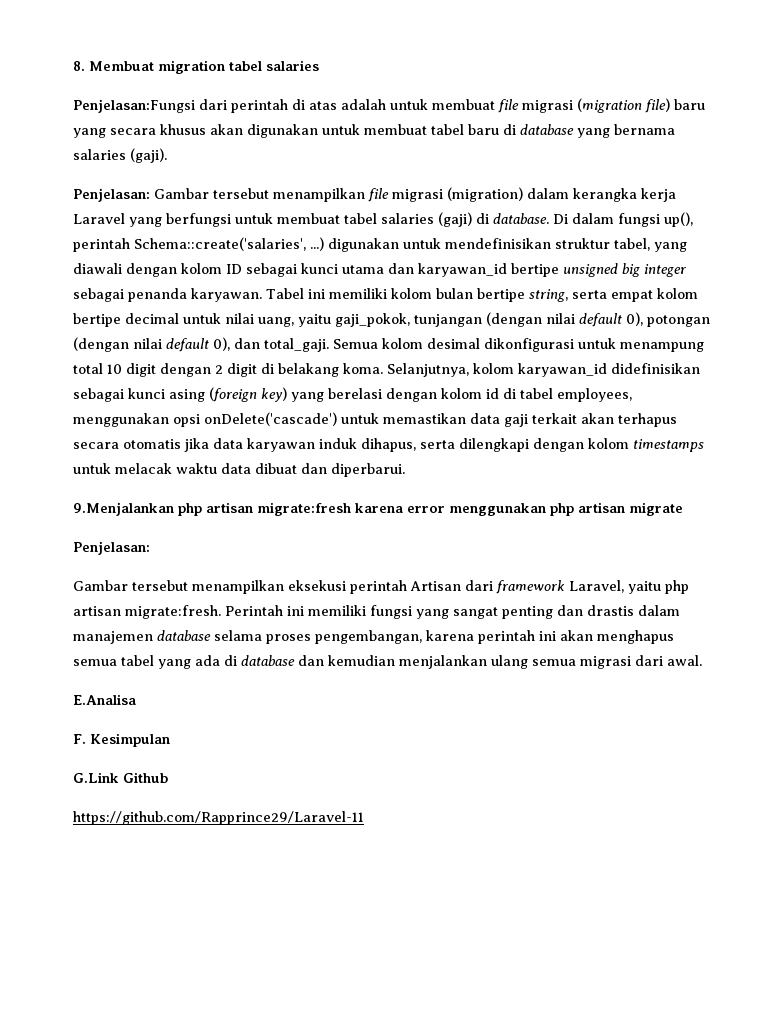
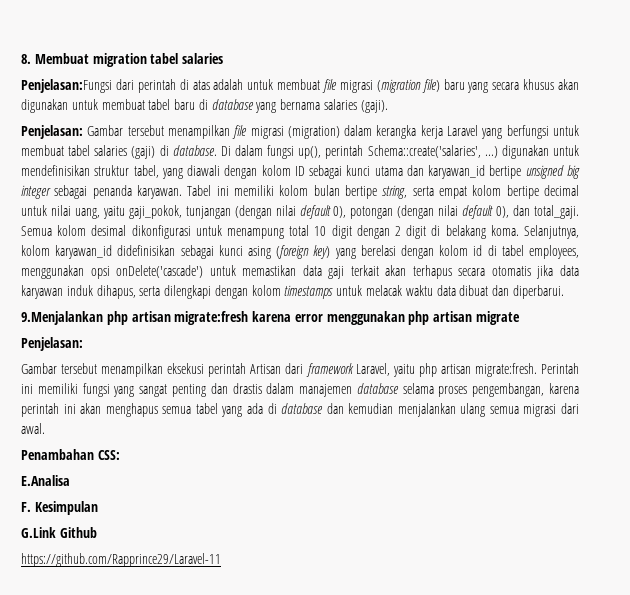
+ Penambahan CSS:

